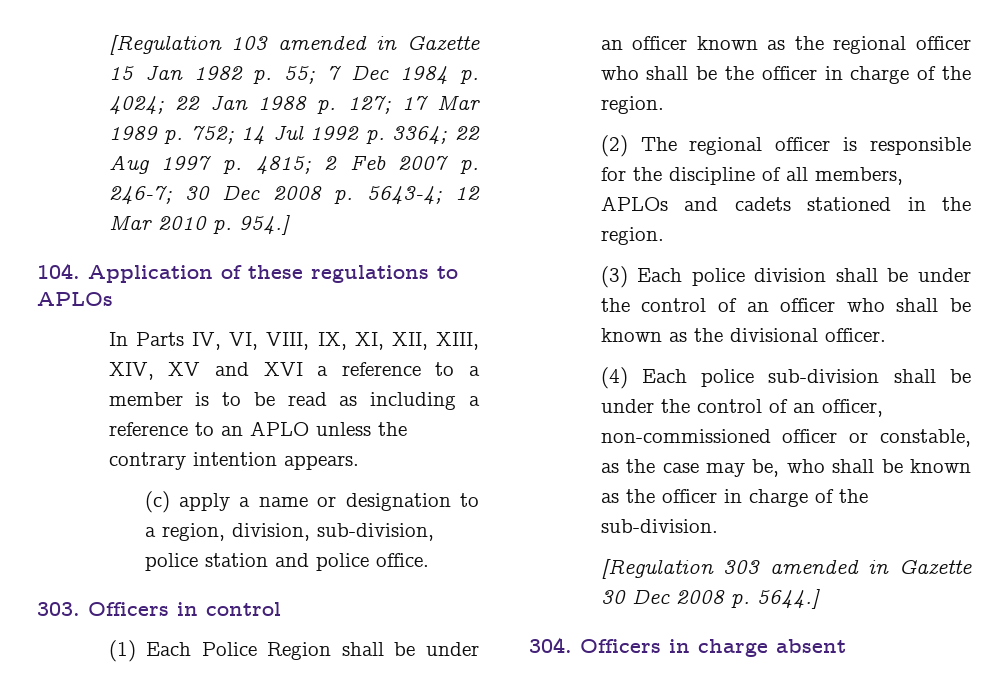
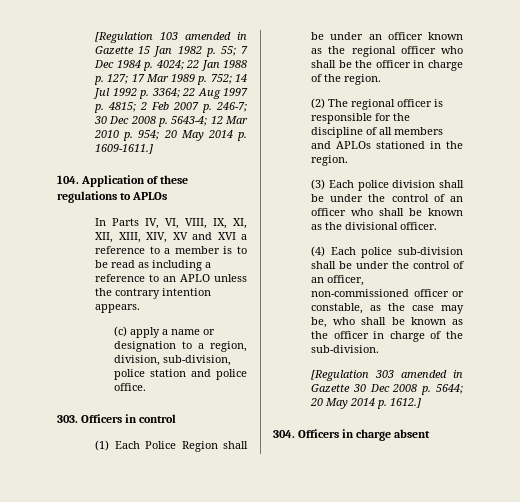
- [Regulation 103 amended in Gazette 15 Jan 1982 p. 55; 7 Dec 1984 p. 4024; 22 Jan 1988 p. 127; 17 Mar 1989 p. 752; 14 Jul 1992 p. 3364; 22 Aug 1997 p. 4815; 2 Feb 2007 p. 246-7; 30 Dec 2008 p. 5643-4; 12 Mar 2010 p. 954.]
+ [Regulation 103 amended in Gazette 15 Jan 1982 p. 55; 7 Dec 1984 p. 4024; 22 Jan 1988 p. 127; 17 Mar 1989 p. 752; 14 Jul 1992 p. 3364; 22 Aug 1997 p. 4815; 2 Feb 2007 p. 246-7; 30 Dec 2008 p. 5643-4; 12 Mar 2010 p. 954; 20 May 2014 p. 1609-1611.]
- (2) The regional officer is responsible for the discipline of all members, APLOs and cadets stationed in the region.
+ (2) The regional officer is responsible for the discipline of all members and APLOs stationed in the region.
- [Regulation 303 amended in Gazette 30 Dec 2008 p. 5644.]
+ [Regulation 303 amended in Gazette 30 Dec 2008 p. 5644; 20 May 2014 p. 1612.]

